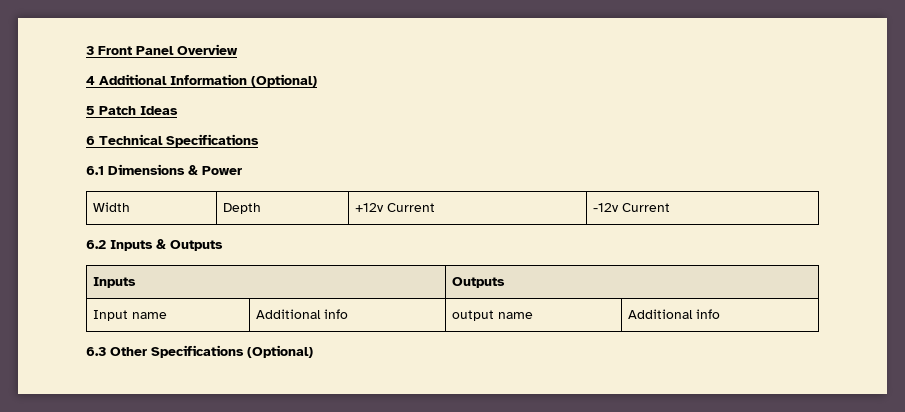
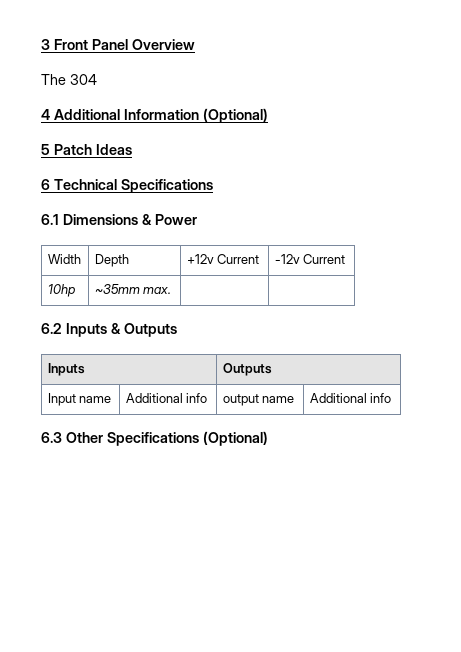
+ The 304
+ 10hp | ~35mm max. | |

